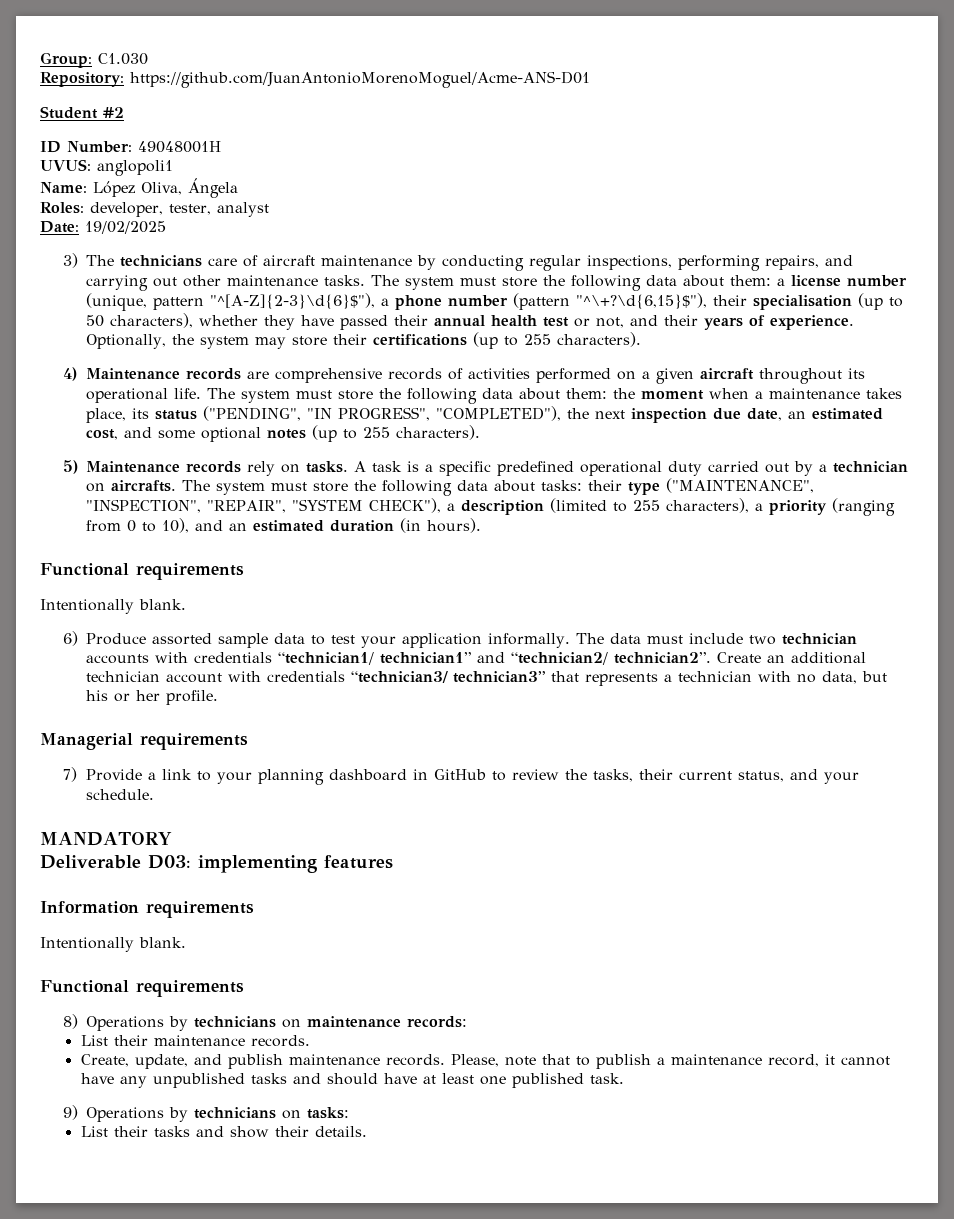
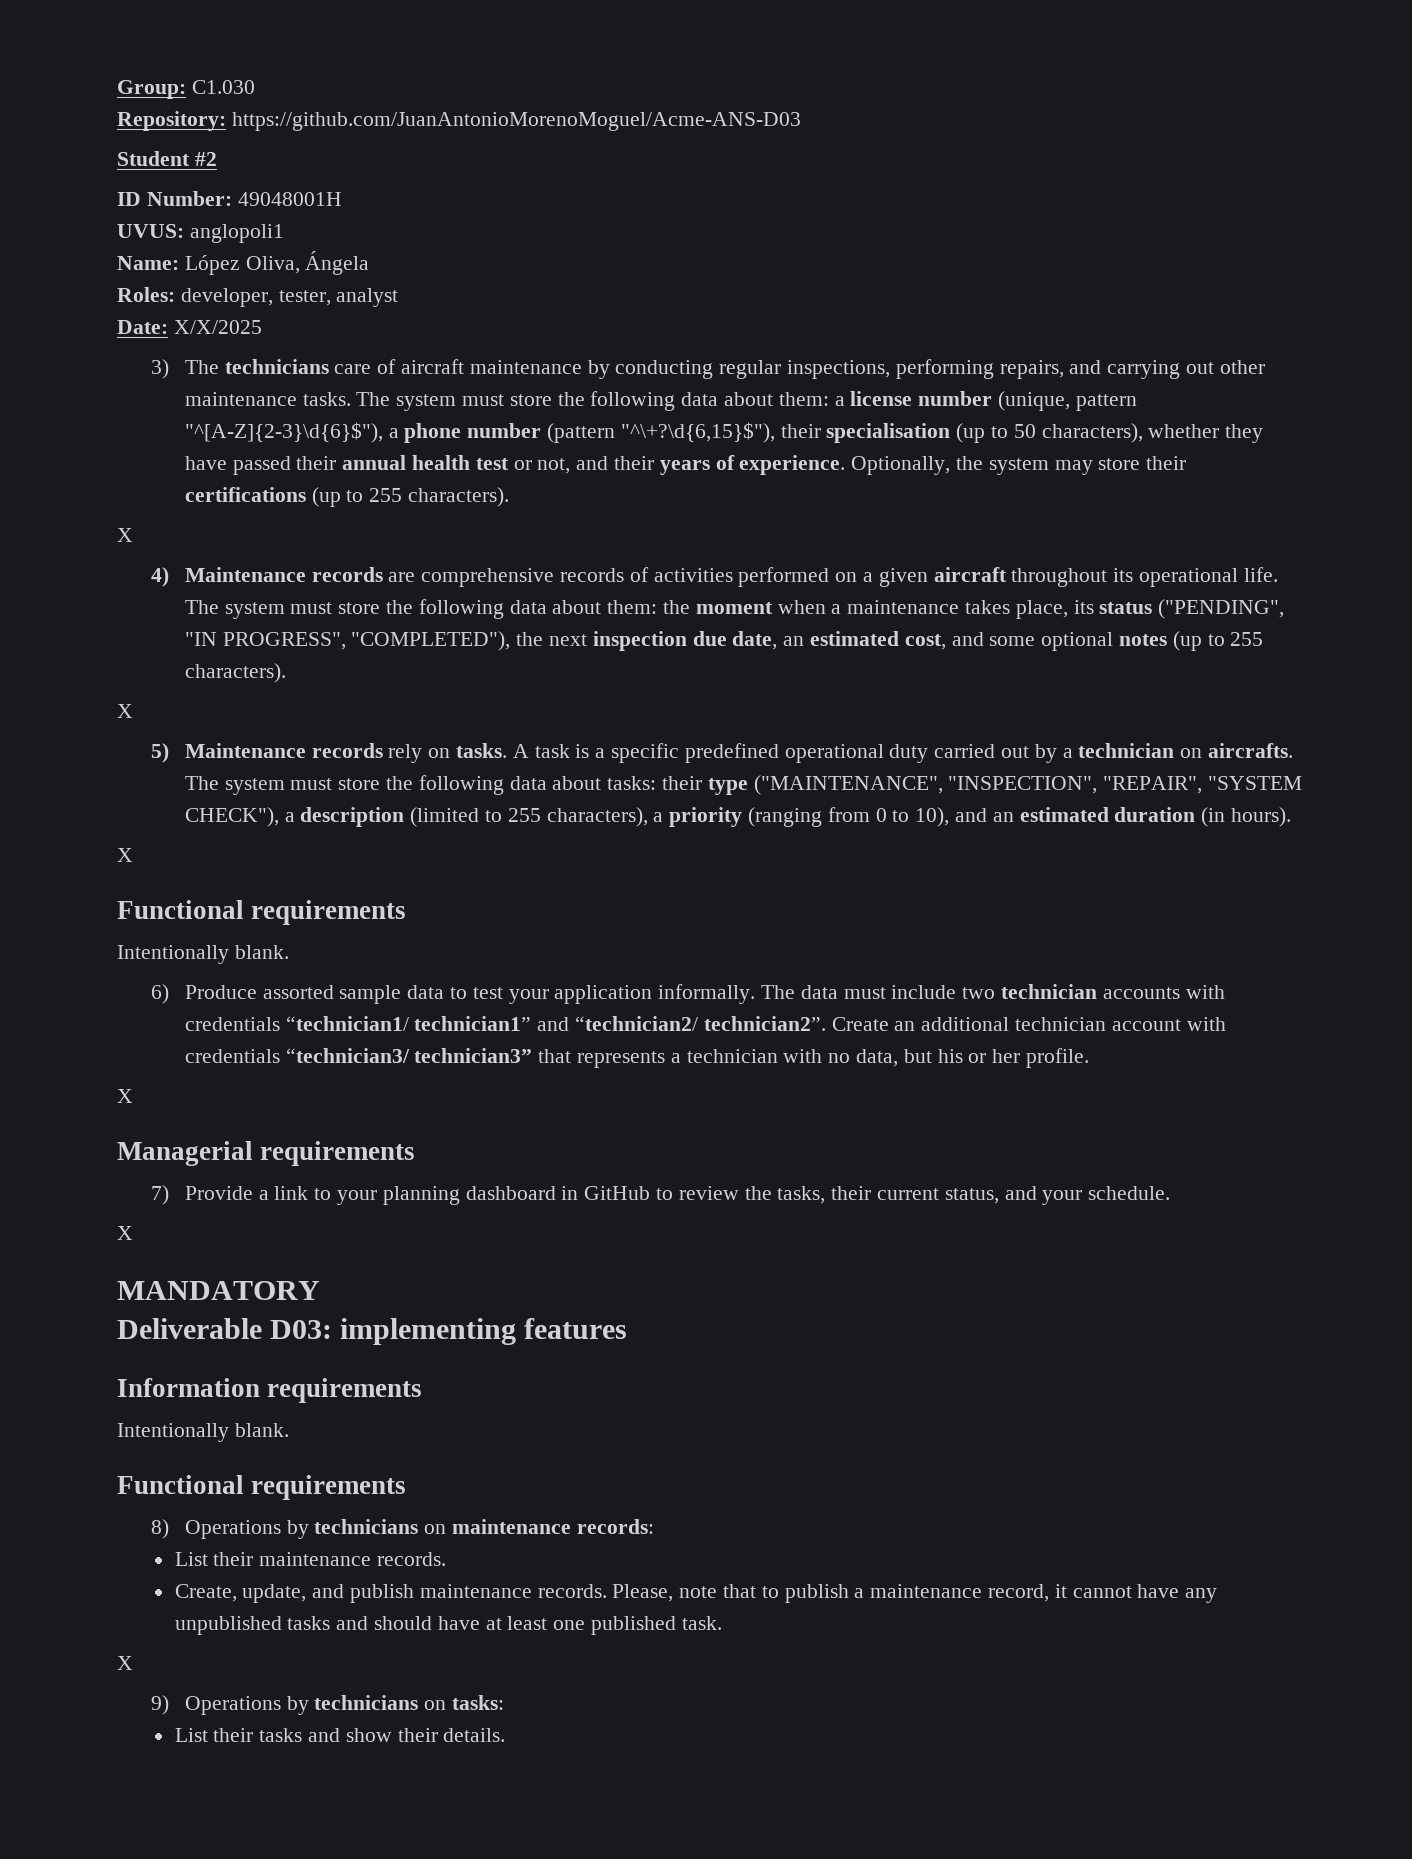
- Repository: https://github.com/JuanAntonioMorenoMoguel/Acme-ANS-D01
+ Repository: https://github.com/JuanAntonioMorenoMoguel/Acme-ANS-D03
- Date: 19/02/2025
+ Date: X/X/2025
  Optionally, the system may store their certifications (up to 255 characters).
+ X
  The system must store the following data about them: the moment when a maintenance takes place, its status ("PENDING", "IN PROGRESS", "COMPLETED"), the next inspection due date, an estimated cost, and some optional notes (up to 255 characters).
+ X
  The system must store the following data about tasks: their type ("MAINTENANCE", "INSPECTION", "REPAIR", "SYSTEM CHECK"), a description (limited to 255 characters), a priority (ranging from 0 to 10), and an estimated duration (in hours).
+ X
  Create an additional technician account with credentials “technician3/ technician3” that represents a technician with no data, but his or her profile.
+ X
  7) Provide a link to your planning dashboard in GitHub to review the tasks, their current status, and your schedule.
+ X
  Please, note that to publish a maintenance record, it cannot have any unpublished tasks and should have at least one published task.
+ X

